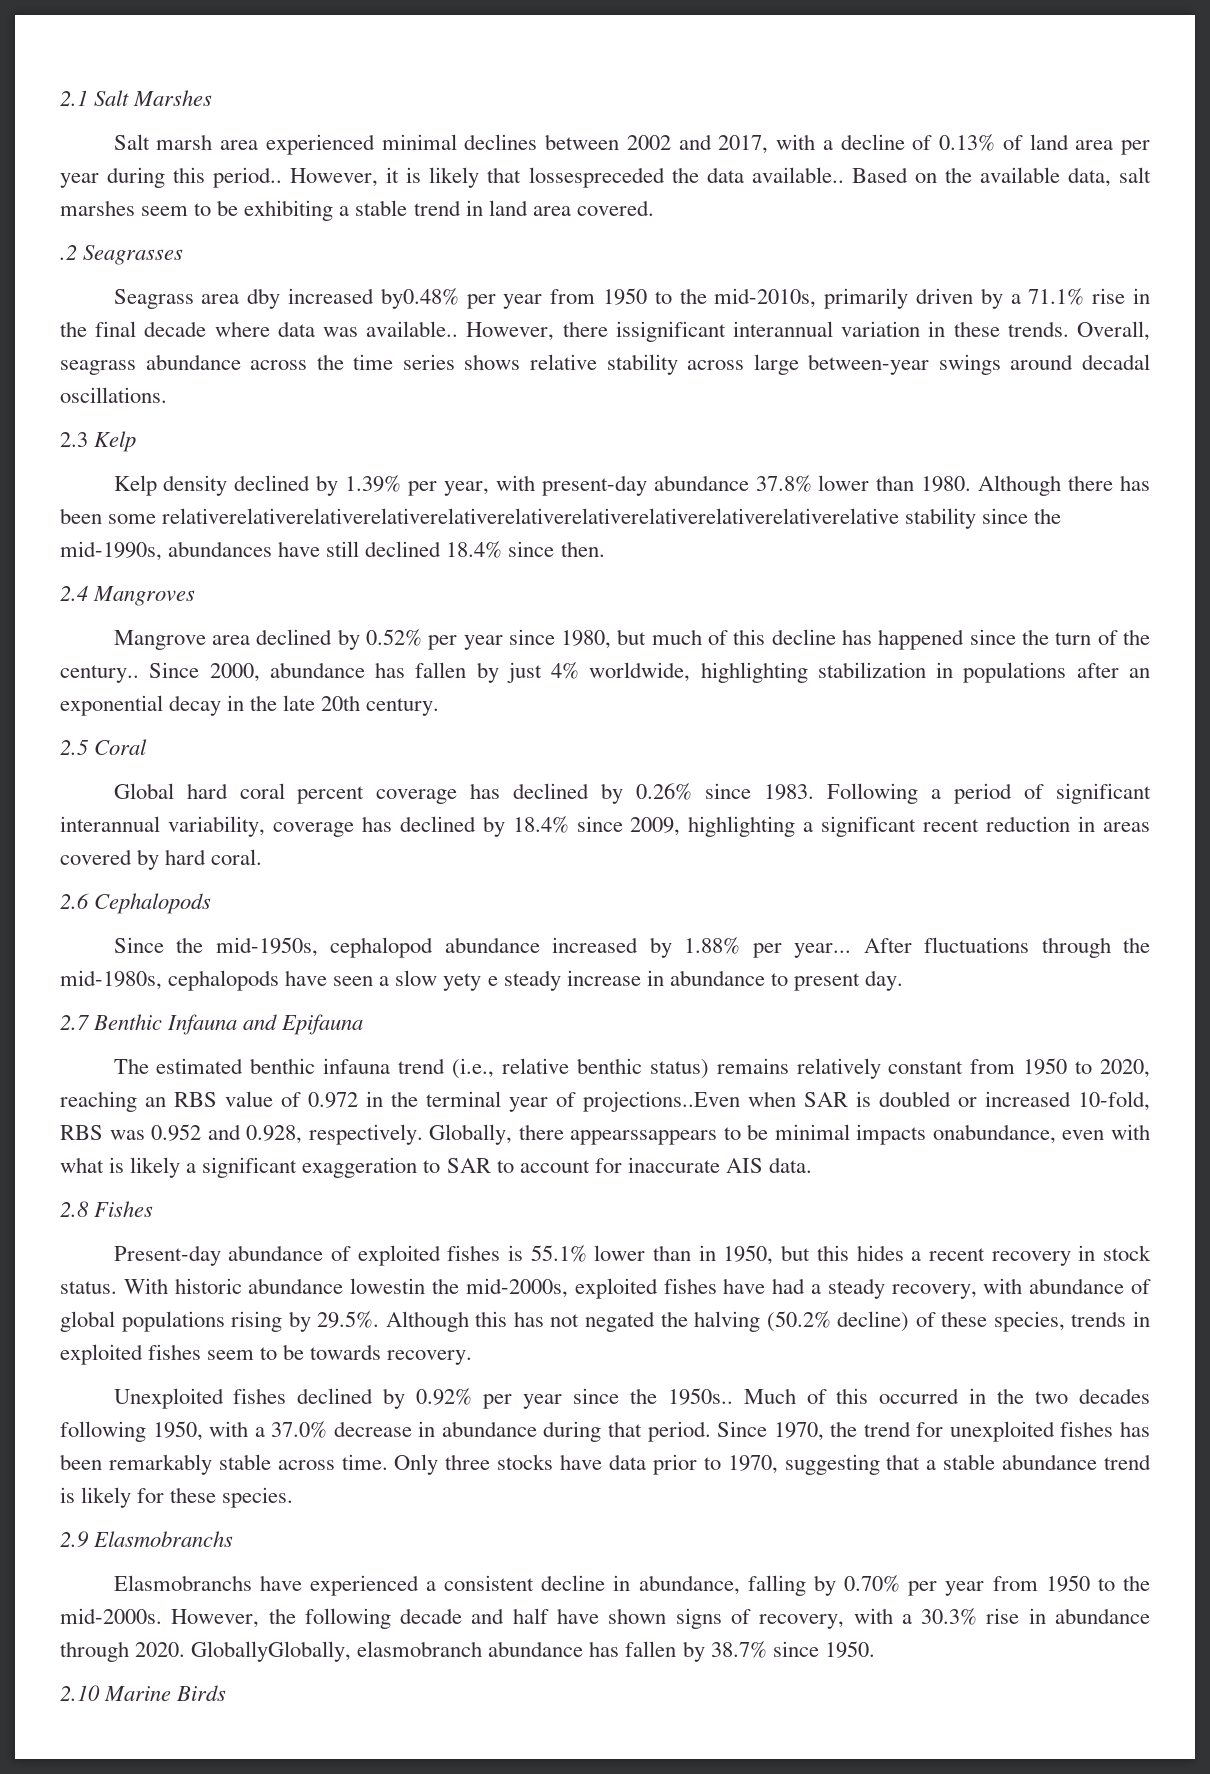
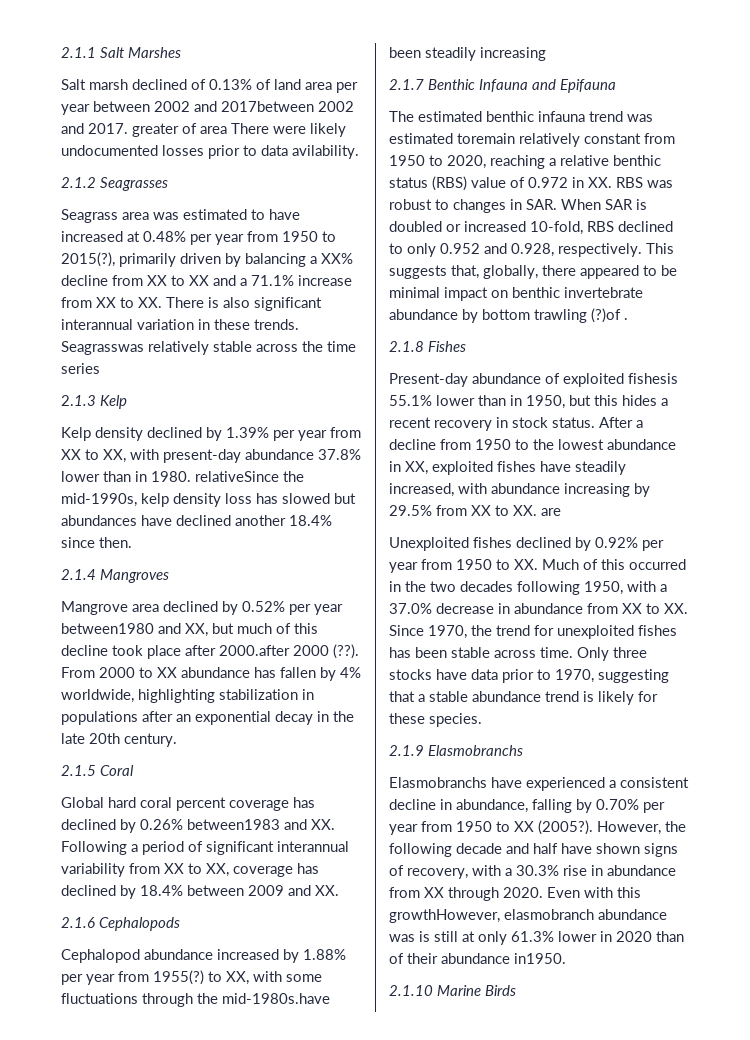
- 2.1 Salt Marshes
+ 2.1.1 Salt Marshes
- Salt marsh area experienced minimal declines between 2002 and 2017, with a decline of 0.13% of land area per year during this period.. However, it is likely that lossespreceded the data available.. Based on the available data, salt marshes seem to be exhibiting a stable trend in land area covered.
- .2 Seagrasses
- Seagrass area dby increased by0.48% per year from 1950 to the mid-2010s, primarily driven by a 71.1% rise in the final decade where data was available.. However, there issignificant interannual variation in these trends.
+ Salt marsh declined of 0.13% of land area per year between 2002 and 2017between 2002 and 2017. greater of area There were likely undocumented losses prior to data avilability.
+ 2.1.2 Seagrasses
+ Seagrass area was estimated to have increased at 0.48% per year from 1950 to 2015(?), primarily driven by balancing a XX% decline from XX to XX and a 71.1% increase from XX to XX. There is also significant interannual variation in these trends.
- Overall, seagrass abundance across the time series shows relative stability across large between-year swings around decadal oscillations.
- 2.3 Kelp
+ Seagrasswas relatively stable across the time series
+ 2.1.3 Kelp
- Kelp density declined by 1.39% per year, with present-day abundance 37.8% lower than 1980. Although there has been some relativerelativerelativerelativerelativerelativerelativerelativerelativerelativerelative stability since the mid-1990s, abundances have still declined 18.4% since then.
+ Kelp density declined by 1.39% per year from XX to XX, with present-day abundance 37.8% lower than in 1980. relativeSince the mid-1990s, kelp density loss has slowed but abundances have declined another 18.4% since then.
- 2.4 Mangroves
+ 2.1.4 Mangroves
- Mangrove area declined by 0.52% per year since 1980, but much of this decline has happened since the turn of the century.. Since 2000, abundance has fallen by just 4% worldwide, highlighting stabilization in populations after an exponential decay in the late 20th century.
+ Mangrove area declined by 0.52% per year between1980 and XX, but much of this decline took place after 2000.after 2000 (??). From 2000 to XX abundance has fallen by 4% worldwide, highlighting stabilization in populations after an exponential decay in the late 20th century.
- 2.5 Coral
+ 2.1.5 Coral
- Global hard coral percent coverage has declined by 0.26% since 1983. Following a period of significant interannual variability, coverage has declined by 18.4% since 2009, highlighting a significant recent reduction in areas covered by hard coral.
- 2.6 Cephalopods
- Since the mid-1950s, cephalopod abundance increased by 1.88% per year... After fluctuations through the mid-1980s, cephalopods have seen a slow yety e steady increase in abundance to present day.
- 2.7 Benthic Infauna and Epifauna
+ Global hard coral percent coverage has declined by 0.26% between1983 and XX. Following a period of significant interannual variability from XX to XX, coverage has declined by 18.4% between 2009 and XX.
+ 2.1.6 Cephalopods
+ Cephalopod abundance increased by 1.88% per year from 1955(?) to XX, with some fluctuations through the mid-1980s.have been steadily increasing
+ 2.1.7 Benthic Infauna and Epifauna
- The estimated benthic infauna trend (i.e., relative benthic status) remains relatively constant from 1950 to 2020, reaching an RBS value of 0.972 in the terminal year of projections..Even when SAR is doubled or increased 10-fold, RBS was 0.952 and 0.928, respectively.
+ The estimated benthic infauna trend was estimated toremain relatively constant from 1950 to 2020, reaching a relative benthic status (RBS) value of 0.972 in XX. RBS was robust to changes in SAR. When SAR is doubled or increased 10-fold, RBS declined to only 0.952 and 0.928, respectively.
- Globally, there appearssappears to be minimal impacts onabundance, even with what is likely a significant exaggeration to SAR to account for inaccurate AIS data.
- 2.8 Fishes
+ This suggests that, globally, there appeared to be minimal impact on benthic invertebrate abundance by bottom trawling (?)of .
+ 2.1.8 Fishes
- Present-day abundance of exploited fishes is 55.1% lower than in 1950, but this hides a recent recovery in stock status.
+ Present-day abundance of exploited fishesis 55.1% lower than in 1950, but this hides a recent recovery in stock status.
- With historic abundance lowestin the mid-2000s, exploited fishes have had a steady recovery, with abundance of global populations rising by 29.5%. Although this has not negated the halving (50.2% decline) of these species, trends in exploited fishes seem to be towards recovery.
+ After a decline from 1950 to the lowest abundance in XX, exploited fishes have steadily increased, with abundance increasing by 29.5% from XX to XX. are
- Unexploited fishes declined by 0.92% per year since the 1950s.. Much of this occurred in the two decades following 1950, with a 37.0% decrease in abundance during that period. Since 1970, the trend for unexploited fishes has been remarkably stable across time.
+ Unexploited fishes declined by 0.92% per year from 1950 to XX. Much of this occurred in the two decades following 1950, with a 37.0% decrease in abundance from XX to XX. Since 1970, the trend for unexploited fishes has been stable across time.
- 2.9 Elasmobranchs
+ 2.1.9 Elasmobranchs
- Elasmobranchs have experienced a consistent decline in abundance, falling by 0.70% per year from 1950 to the mid-2000s.
+ Elasmobranchs have experienced a consistent decline in abundance, falling by 0.70% per year from 1950 to XX (2005?).
- However, the following decade and half have shown signs of recovery, with a 30.3% rise in abundance through 2020. GloballyGlobally, elasmobranch abundance has fallen by 38.7% since 1950.
- 2.10 Marine Birds
+ However, the following decade and half have shown signs of recovery, with a 30.3% rise in abundance from XX through 2020. Even with this growthHowever, elasmobranch abundance was is still at only 61.3% lower in 2020 than of their abundance in1950.
+ 2.1.10 Marine Birds

